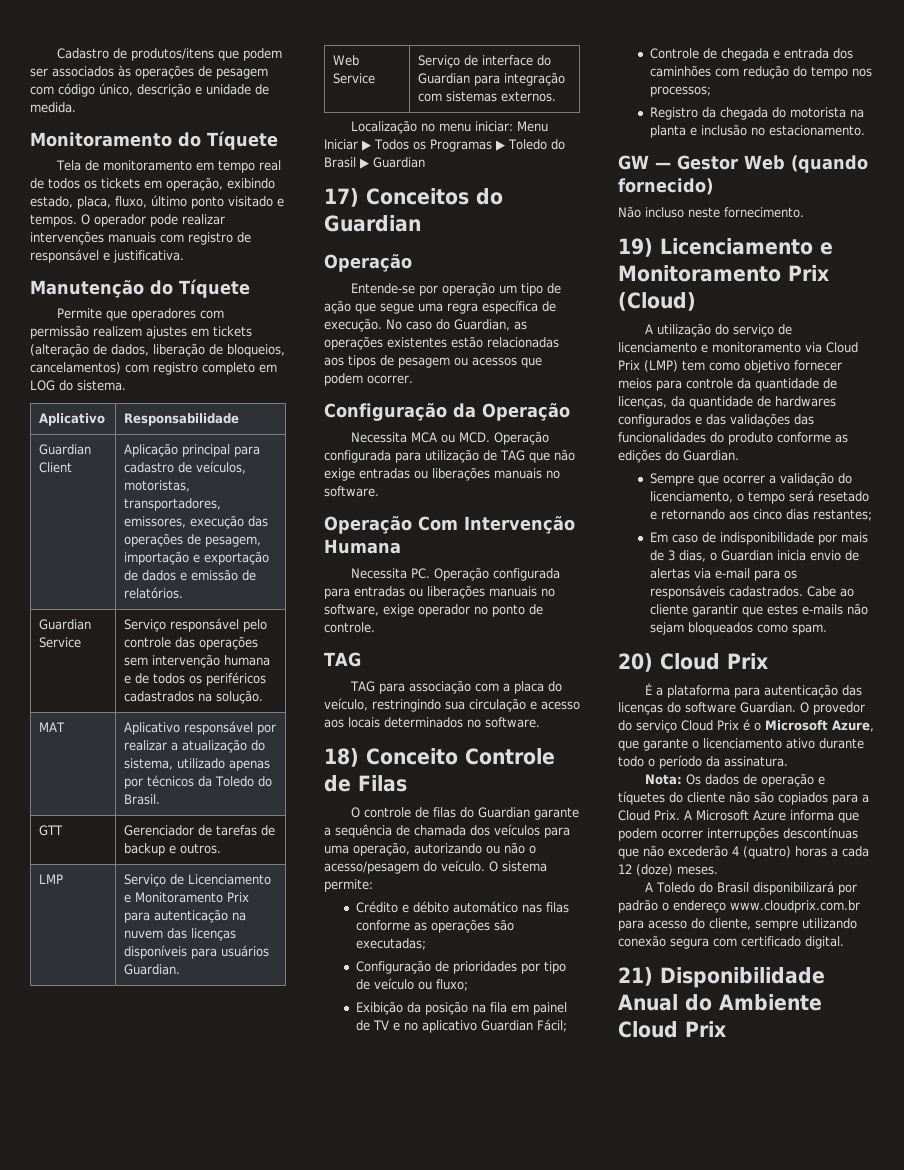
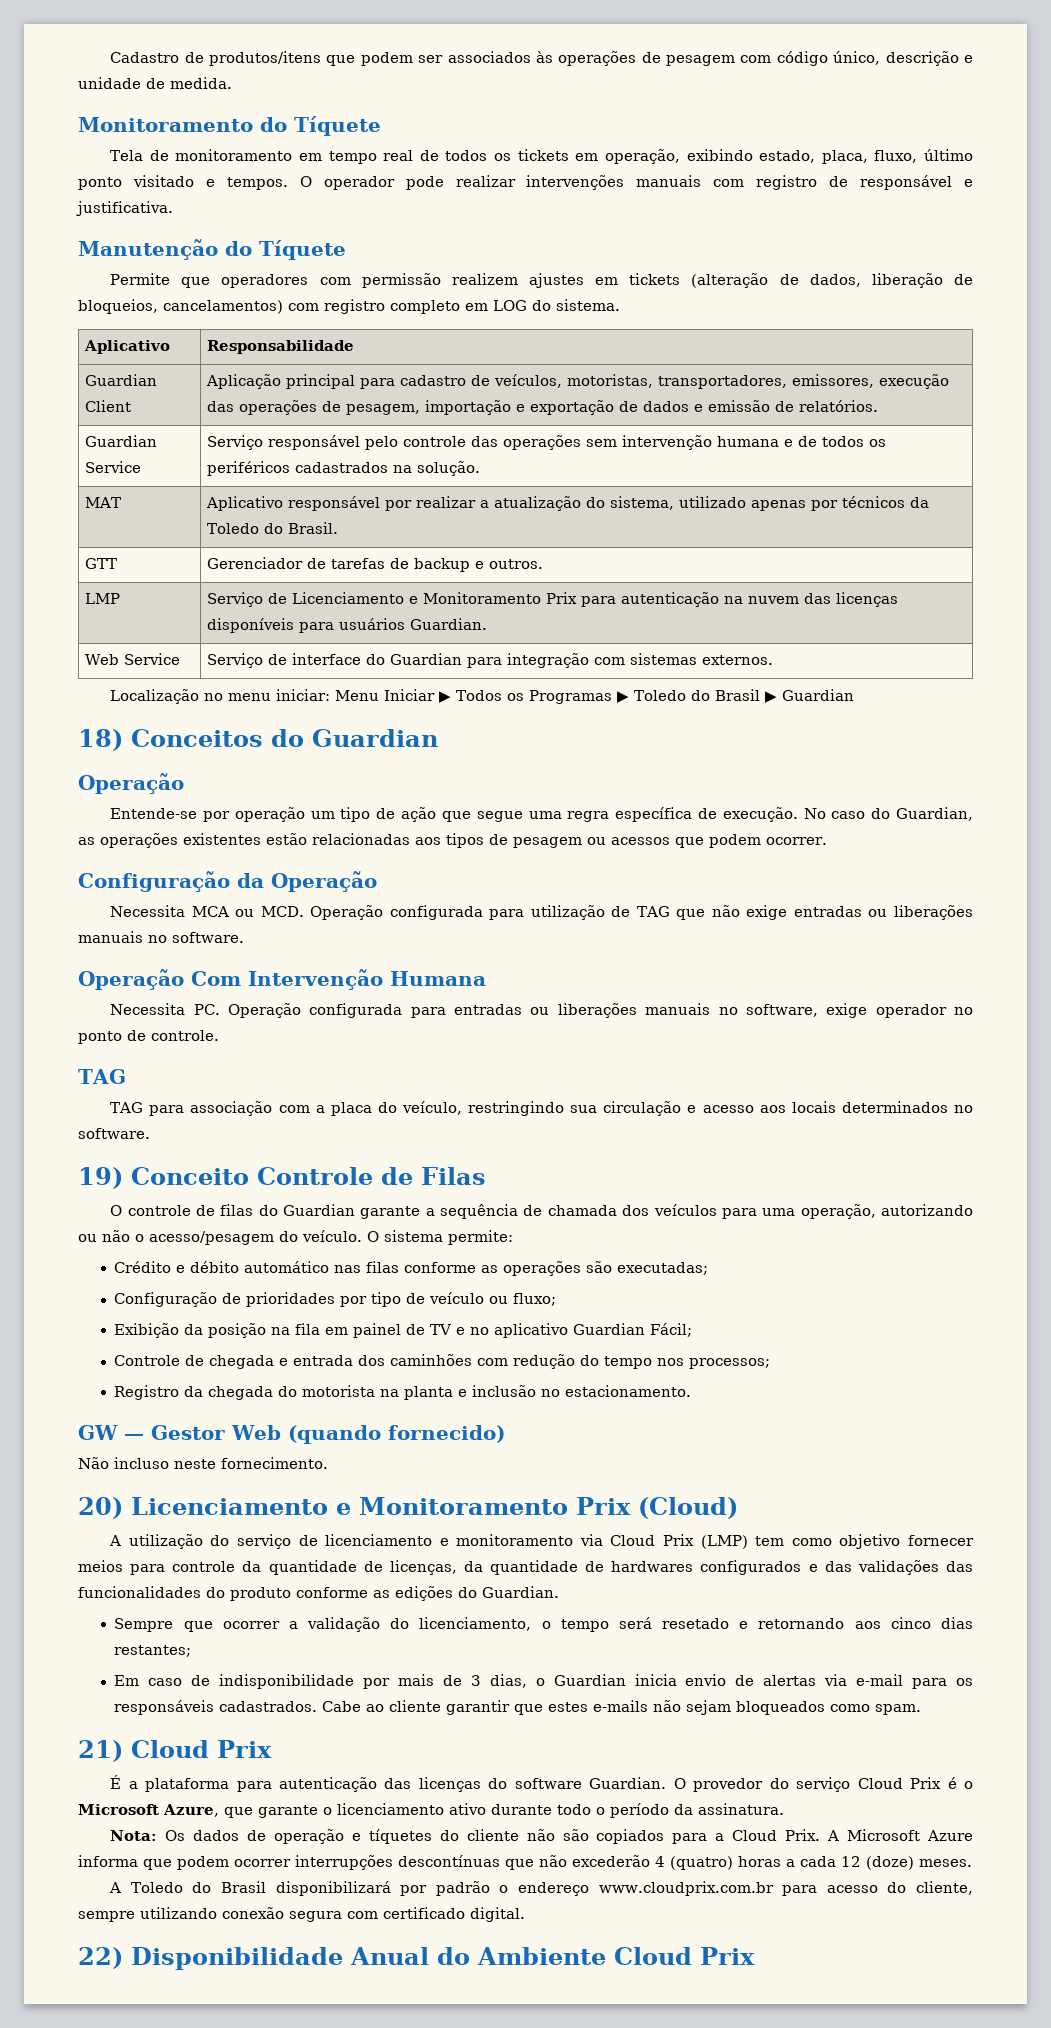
- 17) Conceitos do Guardian
+ 18) Conceitos do Guardian
- 18) Conceito Controle de Filas
+ 19) Conceito Controle de Filas
- 19) Licenciamento e Monitoramento Prix (Cloud)
+ 20) Licenciamento e Monitoramento Prix (Cloud)
- 20) Cloud Prix
+ 21) Cloud Prix
- 21) Disponibilidade Anual do Ambiente Cloud Prix
+ 22) Disponibilidade Anual do Ambiente Cloud Prix

